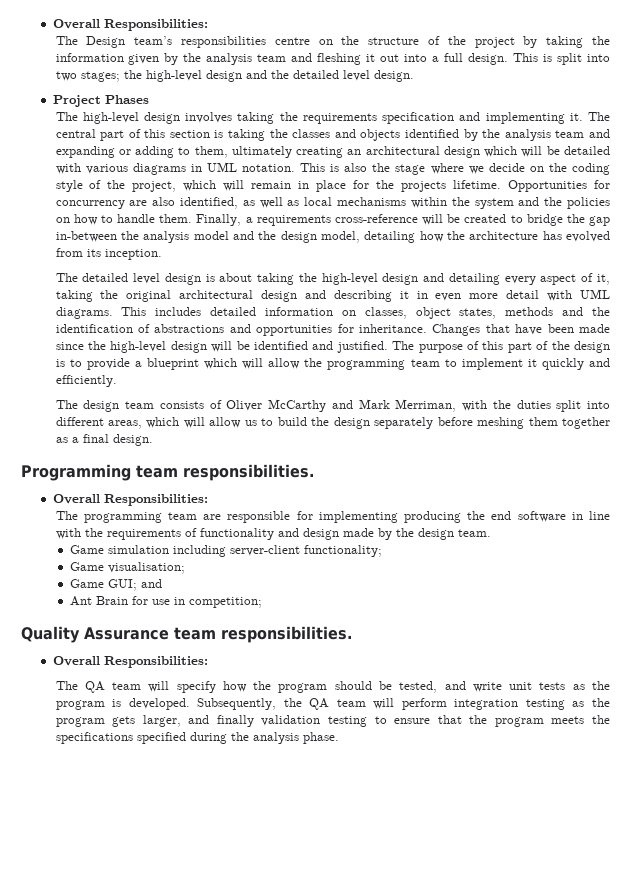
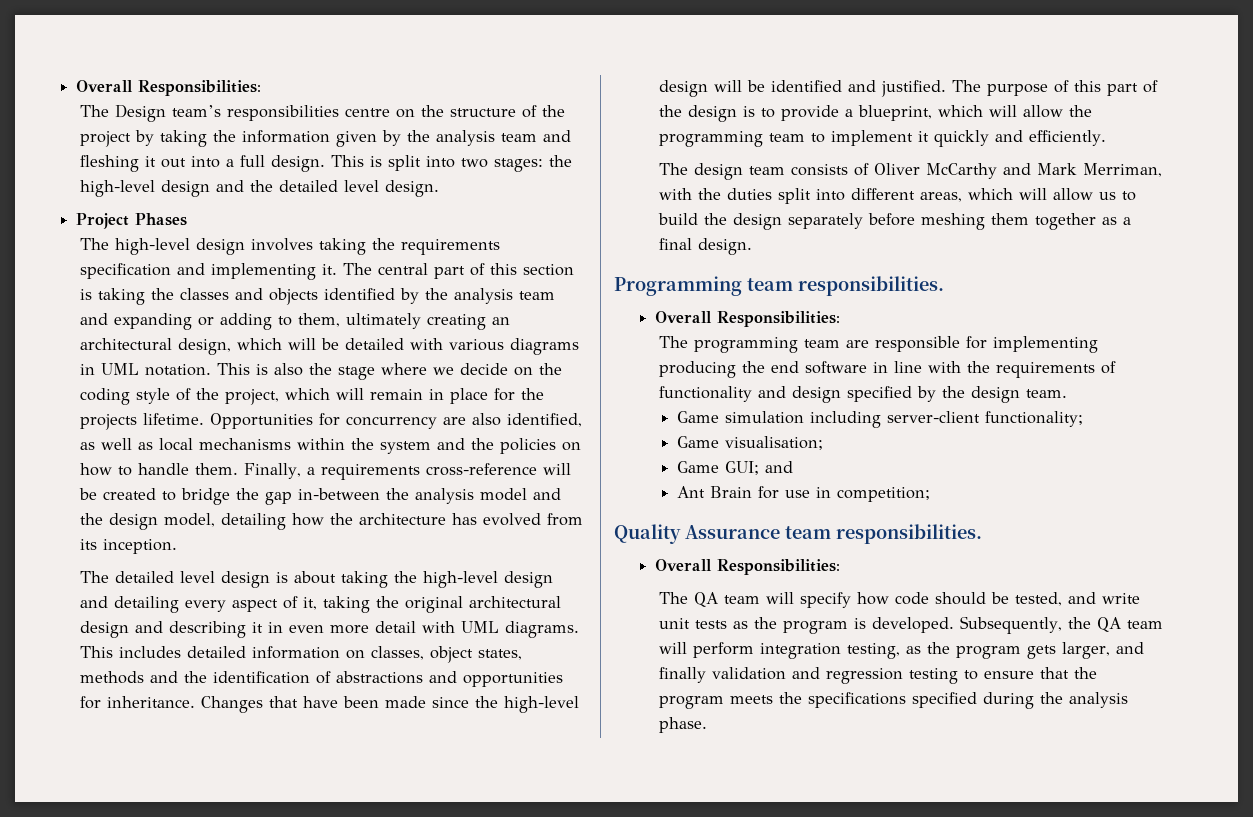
- This is split into two stages; the high-level design and the detailed level design.
+ This is split into two stages: the high-level design and the detailed level design.
- The central part of this section is taking the classes and objects identified by the analysis team and expanding or adding to them, ultimately creating an architectural design which will be detailed with various diagrams in UML notation.
+ The central part of this section is taking the classes and objects identified by the analysis team and expanding or adding to them, ultimately creating an architectural design, which will be detailed with various diagrams in UML notation.
- The purpose of this part of the design is to provide a blueprint which will allow the programming team to implement it quickly and efficiently.
+ The purpose of this part of the design is to provide a blueprint, which will allow the programming team to implement it quickly and efficiently.
- The programming team are responsible for implementing producing the end software in line with the requirements of functionality and design made by the design team.
+ The programming team are responsible for implementing producing the end software in line with the requirements of functionality and design specified by the design team.
- The QA team will specify how the program should be tested, and write unit tests as the program is developed.
+ The QA team will specify how code should be tested, and write unit tests as the program is developed.
- Subsequently, the QA team will perform integration testing as the program gets larger, and finally validation testing to ensure that the program meets the specifications specified during the analysis phase.
+ Subsequently, the QA team will perform integration testing, as the program gets larger, and finally validation and regression testing to ensure that the program meets the specifications specified during the analysis phase.

